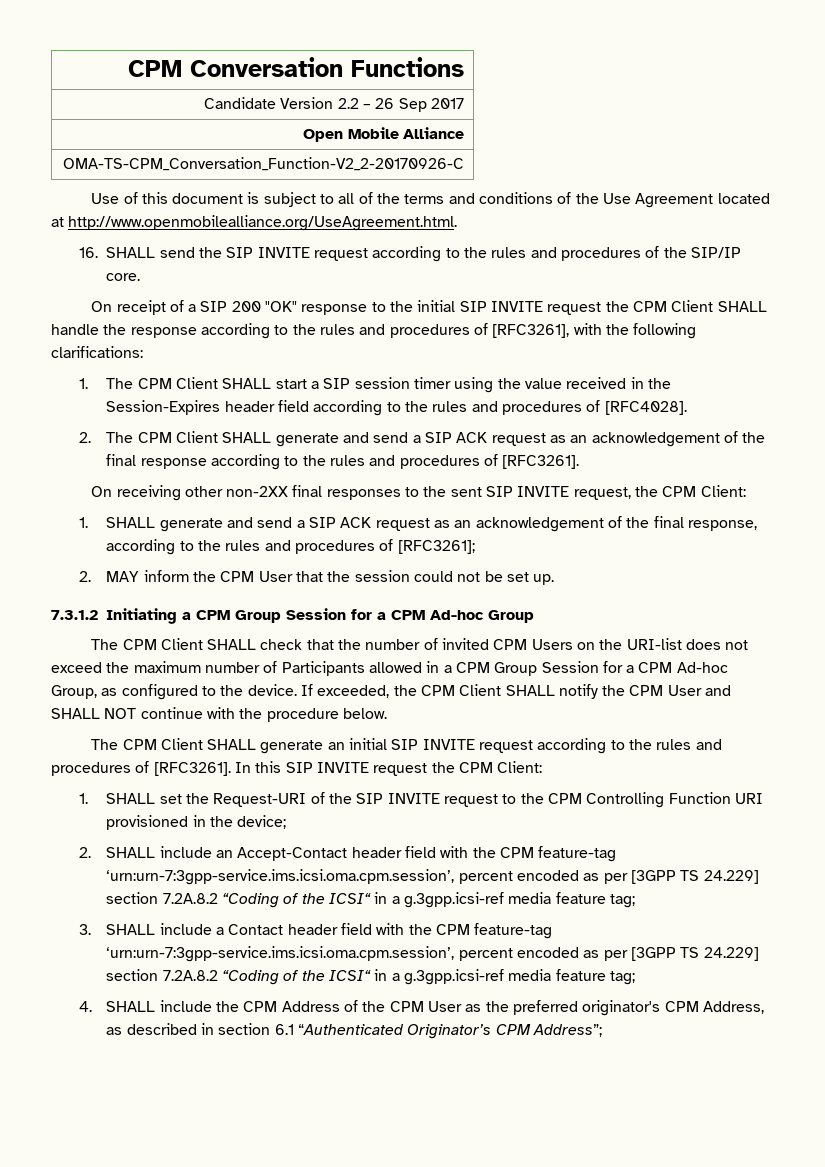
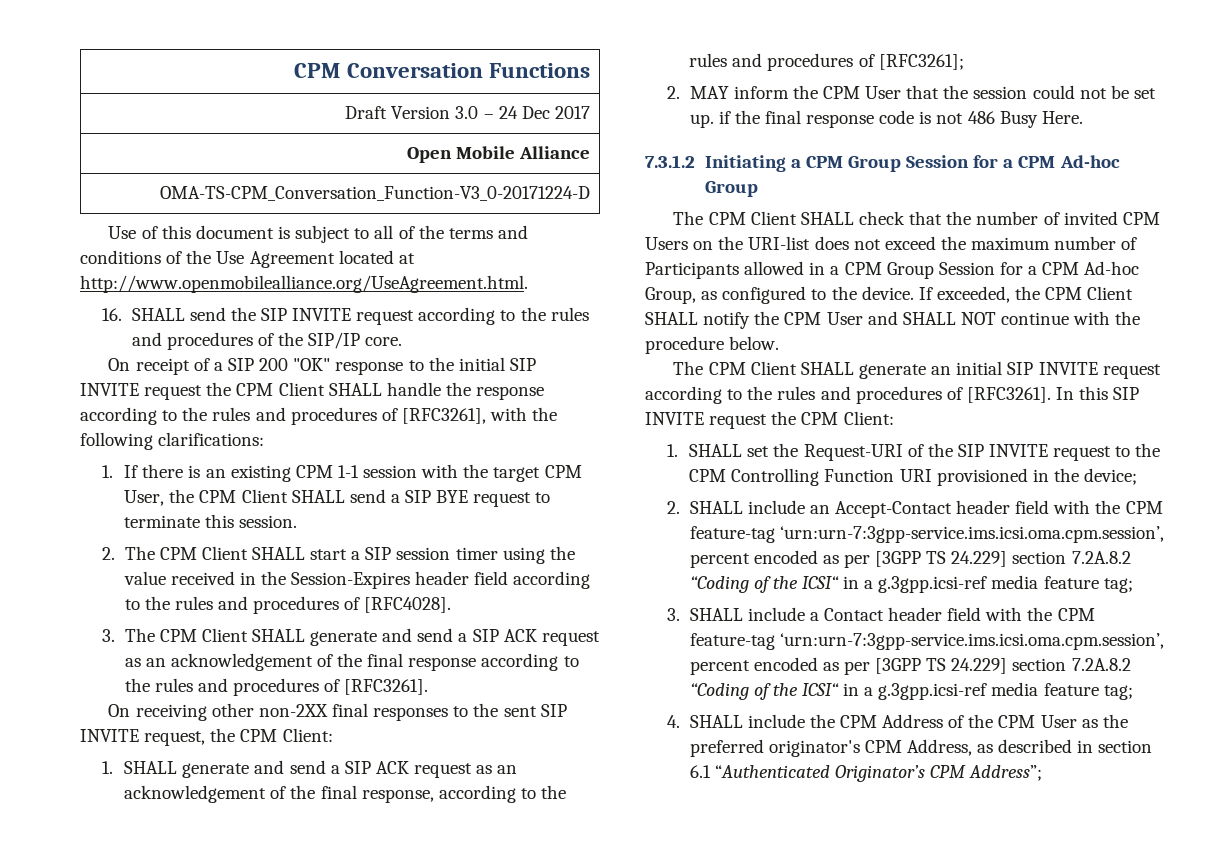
- Candidate Version 2.2 – 26 Sep 2017
+ Draft Version 3.0 – 24 Dec 2017
- OMA-TS-CPM_Conversation_Function-V2_2-20170926-C
+ OMA-TS-CPM_Conversation_Function-V3_0-20171224-D
- 1. The CPM Client SHALL start a SIP session timer using the value received in the Session-Expires header field according to the rules and procedures of [RFC4028].
+ 1. If there is an existing CPM 1-1 session with the target CPM User, the CPM Client SHALL send a SIP BYE request to terminate this session.
+ 2. The CPM Client SHALL start a SIP session timer using the value received in the Session-Expires header field according to the rules and procedures of [RFC4028].
- 2. The CPM Client SHALL generate and send a SIP ACK request as an acknowledgement of the final response according to the rules and procedures of [RFC3261].
+ 3. The CPM Client SHALL generate and send a SIP ACK request as an acknowledgement of the final response according to the rules and procedures of [RFC3261].
- 2. MAY inform the CPM User that the session could not be set up.
+ 2. MAY inform the CPM User that the session could not be set up. if the final response code is not 486 Busy Here.

